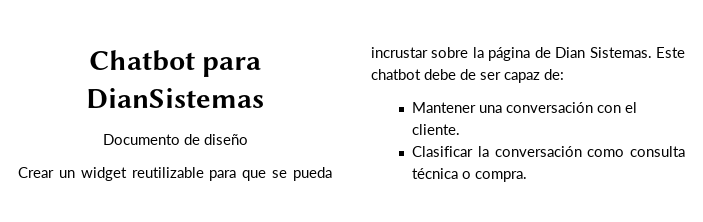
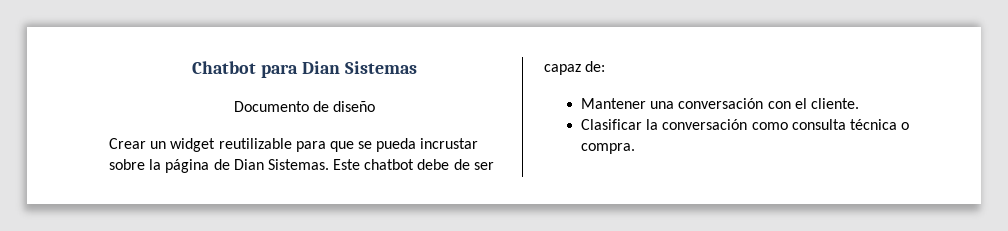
- Chatbot para DianSistemas
+ Chatbot para Dian Sistemas

